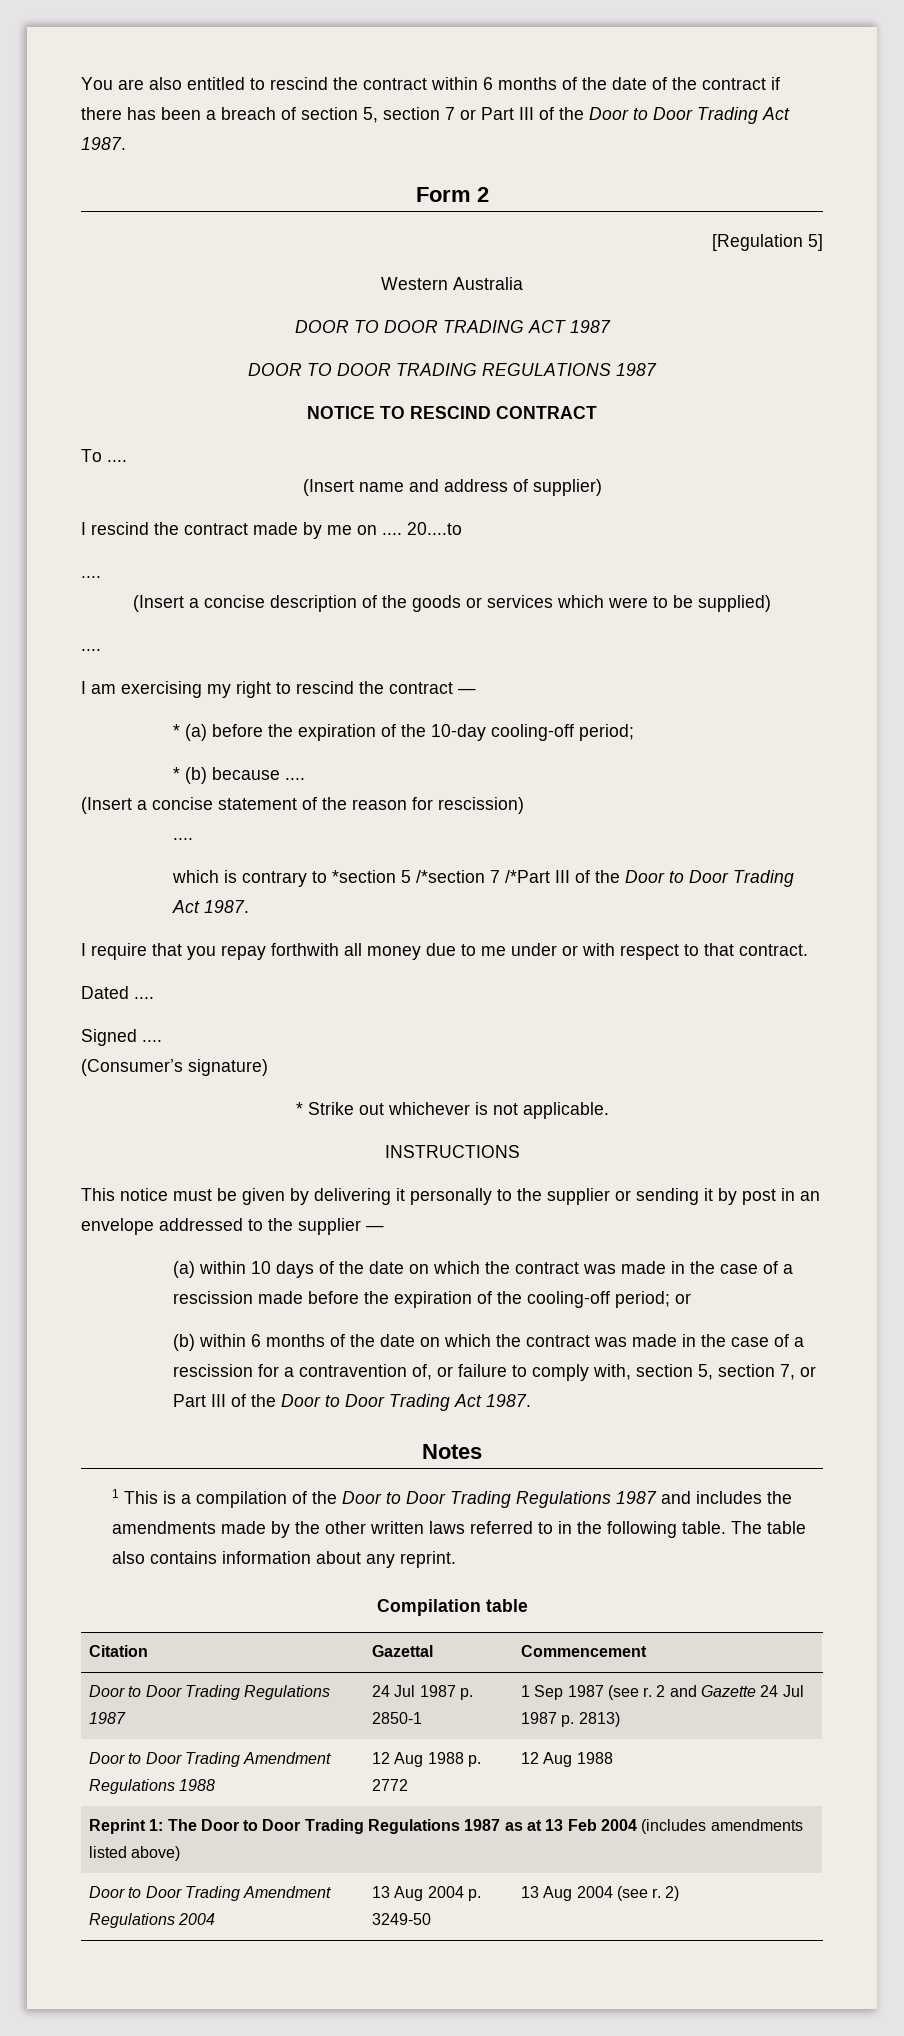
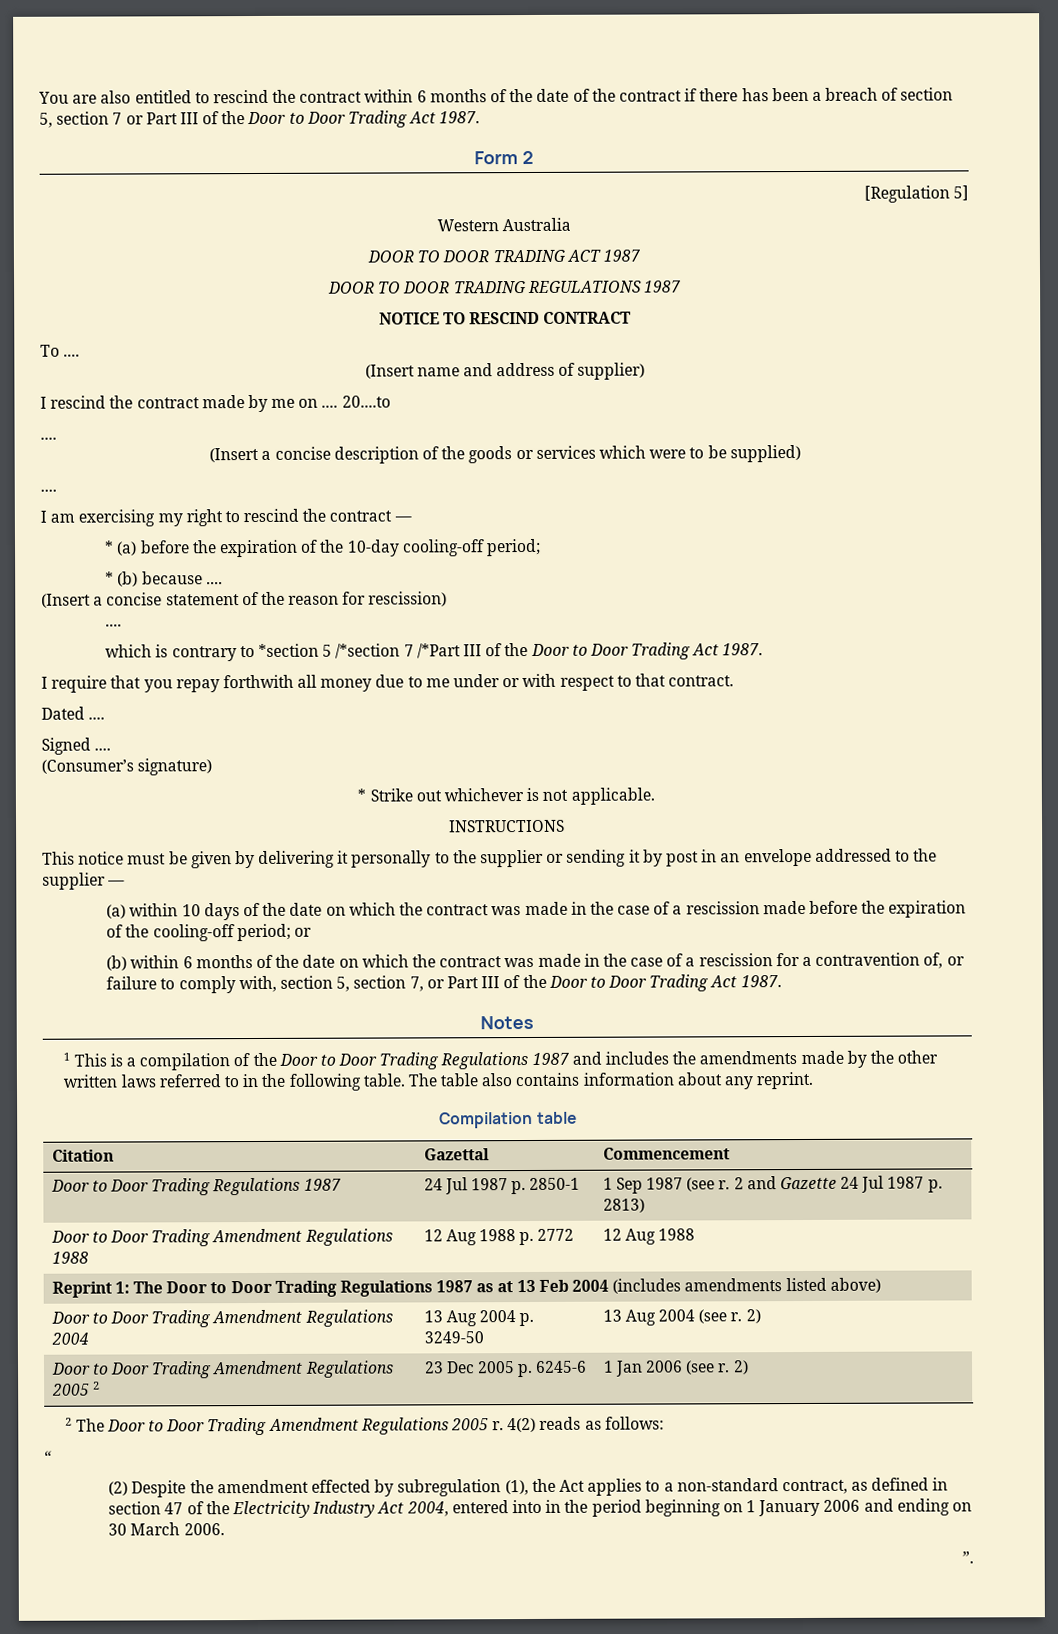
+ Door to Door Trading Amendment Regulations 2005 2 | 23 Dec 2005 p. 6245-6 | 1 Jan 2006 (see r. 2)
+ 2 The Door to Door Trading Amendment Regulations 2005 r. 4(2) reads as follows:
+ “
+ (2) Despite the amendment effected by subregulation (1), the Act applies to a non-standard contract, as defined in section 47 of the Electricity Industry Act 2004, entered into in the period beginning on 1 January 2006 and ending on 30 March 2006.
+ ”.

